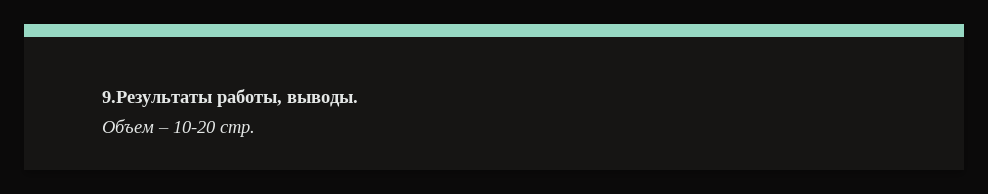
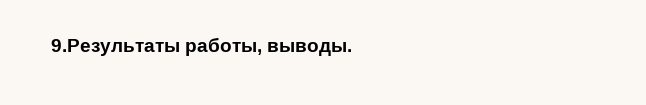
- Объем – 10-20 стр.

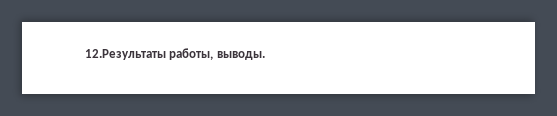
- 9.Результаты работы, выводы.
+ 12.Результаты работы, выводы.

